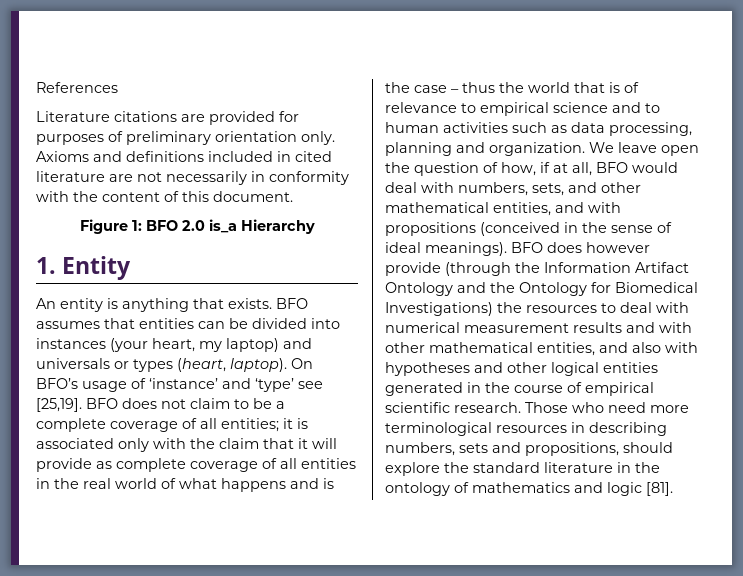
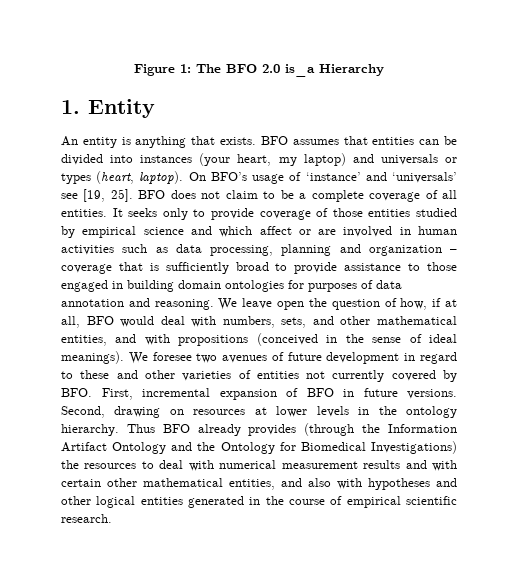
- References
- Literature citations are provided for purposes of preliminary orientation only. Axioms and definitions included in cited literature are not necessarily in conformity with the content of this document.
- Figure 1: BFO 2.0 is_a Hierarchy
+ Figure 1: The BFO 2.0 is_a Hierarchy
- On BFO’s usage of ‘instance’ and ‘type’ see [25,19].
+ On BFO’s usage of ‘instance’ and ‘universals’ see [19, 25].
- BFO does not claim to be a complete coverage of all entities; it is associated only with the claim that it will provide as complete coverage of all entities in the real world of what happens and is the case – thus the world that is of relevance to empirical science and to human activities such as data processing, planning and organization.
+ BFO does not claim to be a complete coverage of all entities. It seeks only to provide coverage of those entities studied by empirical science and which affect or are involved in human activities such as data processing, planning and organization – coverage that is sufficiently broad to provide assistance to those engaged in building domain ontologies for purposes of data annotation and reasoning.
- BFO does however provide (through the Information Artifact Ontology and the Ontology for Biomedical Investigations) the resources to deal with numerical measurement results and with other mathematical entities, and also with hypotheses and other logical entities generated in the course of empirical scientific research. Those who need more terminological resources in describing numbers, sets and propositions, should explore the standard literature in the ontology of mathematics and logic [81].
+ We foresee two avenues of future development in regard to these and other varieties of entities not currently covered by BFO. First, incremental expansion of BFO in future versions. Second, drawing on resources at lower levels in the ontology hierarchy. Thus BFO already provides (through the Information Artifact Ontology and the Ontology for Biomedical Investigations) the resources to deal with numerical measurement results and with certain other mathematical entities, and also with hypotheses and other logical entities generated in the course of empirical scientific research.

